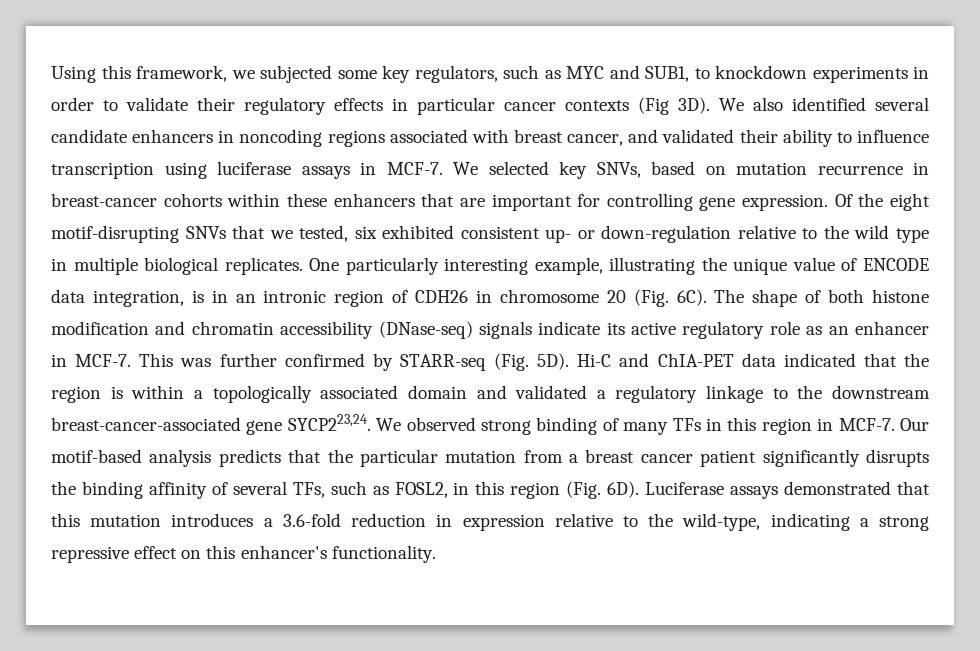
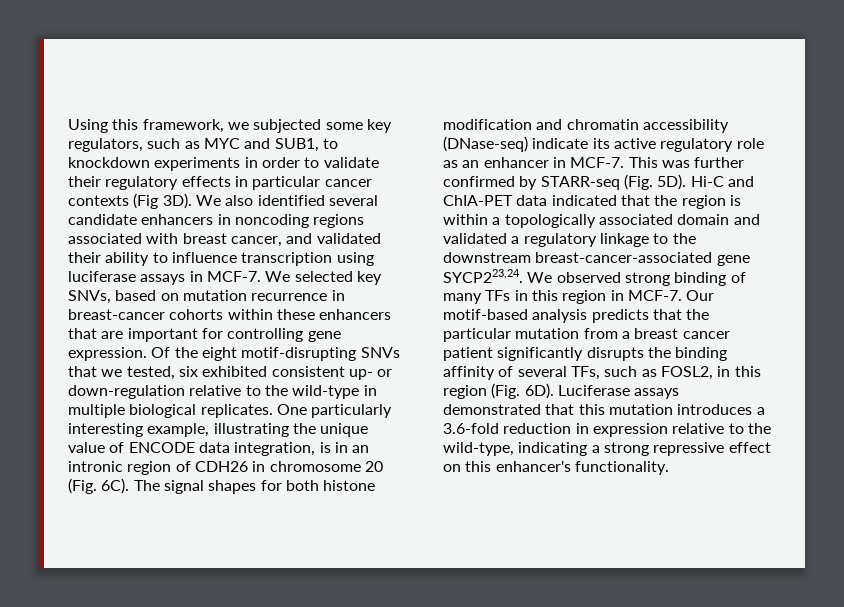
- Of the eight motif-disrupting SNVs that we tested, six exhibited consistent up- or down-regulation relative to the wild type in multiple biological replicates.
+ Of the eight motif-disrupting SNVs that we tested, six exhibited consistent up- or down-regulation relative to the wild-type in multiple biological replicates.
- The shape of both histone modification and chromatin accessibility (DNase-seq) signals indicate its active regulatory role as an enhancer in MCF-7.
+ The signal shapes for both histone modification and chromatin accessibility (DNase-seq) indicate its active regulatory role as an enhancer in MCF-7.

